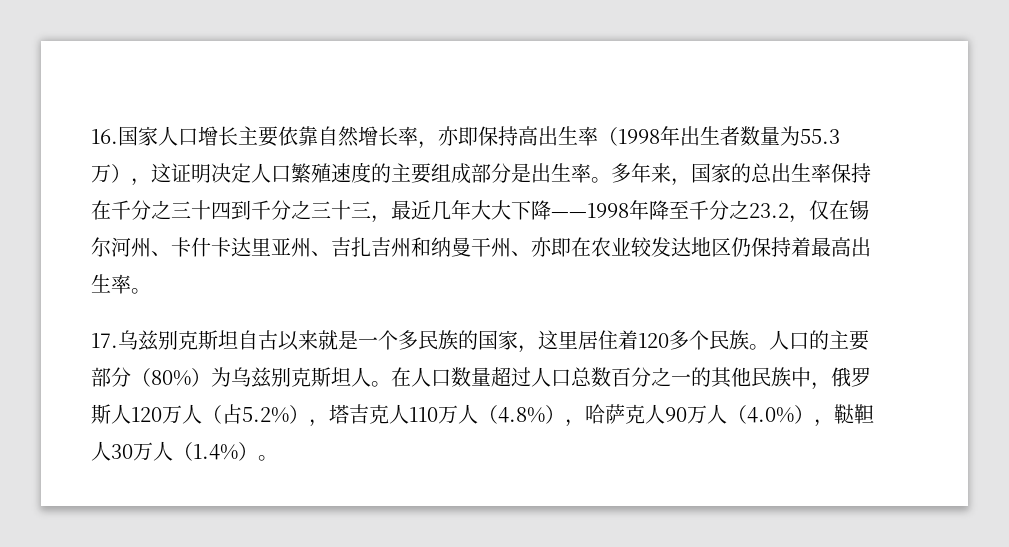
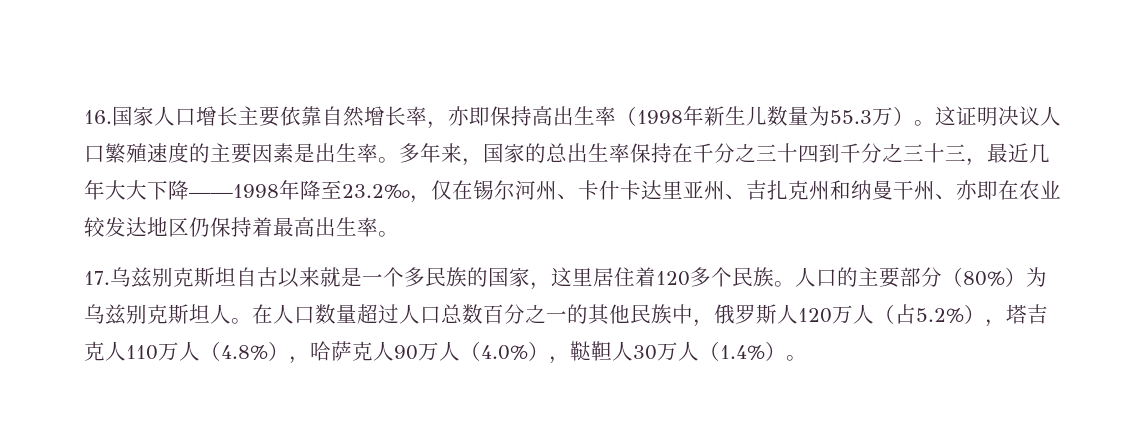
- 16.国家人口增长主要依靠自然增长率，亦即保持高出生率（1998年出生者数量为55.3万），这证明决定人口繁殖速度的主要组成部分是出生率。
+ 16.国家人口增长主要依靠自然增长率，亦即保持高出生率（1998年新生儿数量为55.3万）。这证明决议人口繁殖速度的主要因素是出生率。
- 多年来，国家的总出生率保持在千分之三十四到千分之三十三，最近几年大大下降——1998年降至千分之23.2，仅在锡尔河州、卡什卡达里亚州、吉扎吉州和纳曼干州、亦即在农业较发达地区仍保持着最高出生率。
+ 多年来，国家的总出生率保持在千分之三十四到千分之三十三，最近几年大大下降——1998年降至23.2‰，仅在锡尔河州、卡什卡达里亚州、吉扎克州和纳曼干州、亦即在农业较发达地区仍保持着最高出生率。

